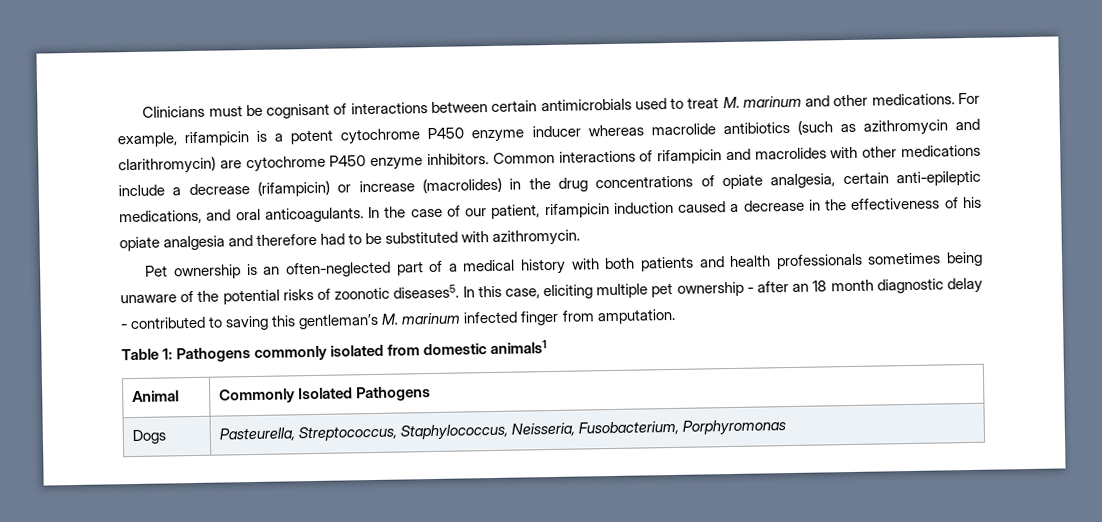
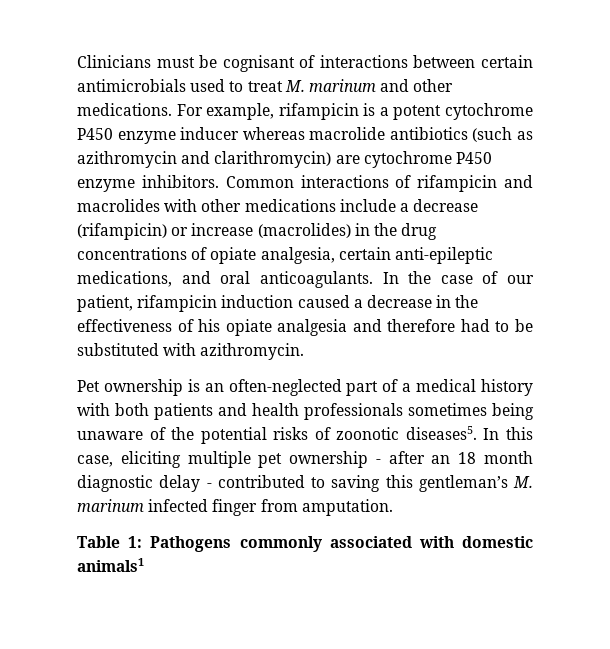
- Table 1: Pathogens commonly isolated from domestic animals1
+ Table 1: Pathogens commonly associated with domestic animals1
- Animal | Commonly Isolated Pathogens
- Dogs | Pasteurella, Streptococcus, Staphylococcus, Neisseria, Fusobacterium, Porphyromonas

